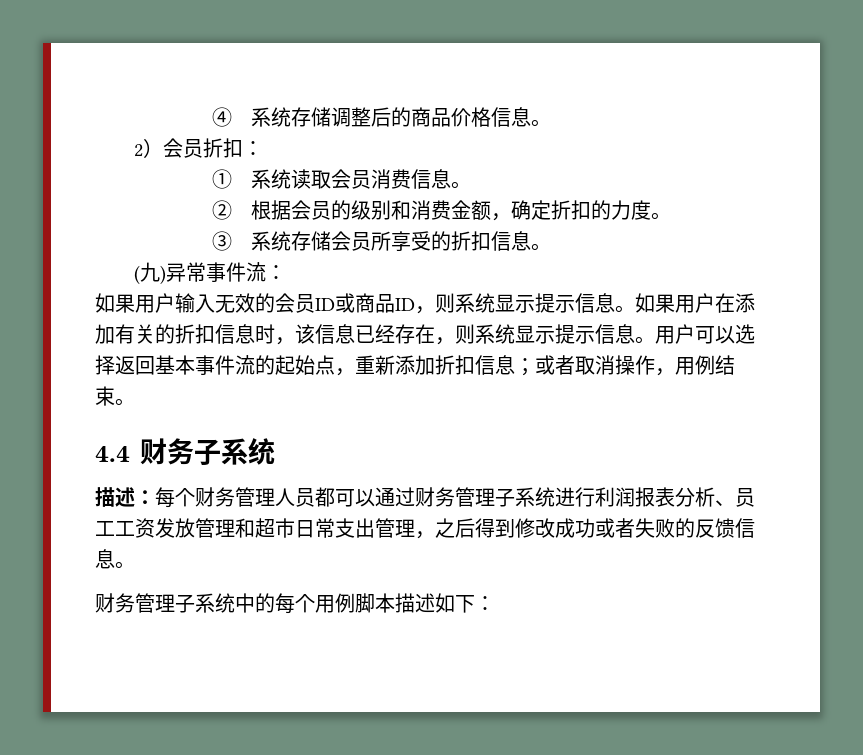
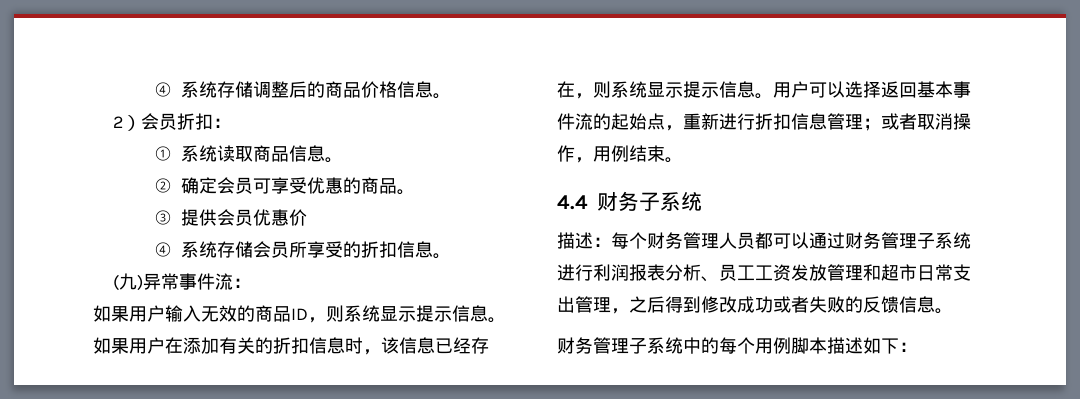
- ①系统读取会员消费信息。
- ②根据会员的级别和消费金额，确定折扣的力度。
- ③系统存储会员所享受的折扣信息。
+ ①系统读取商品信息。
+ ②确定会员可享受优惠的商品。
+ ③提供会员优惠价
+ ④系统存储会员所享受的折扣信息。
- 如果用户输入无效的会员ID或商品ID，则系统显示提示信息。
+ 如果用户输入无效的商品ID，则系统显示提示信息。
- 用户可以选择返回基本事件流的起始点，重新添加折扣信息；或者取消操作，用例结束。
+ 用户可以选择返回基本事件流的起始点，重新进行折扣信息管理；或者取消操作，用例结束。

